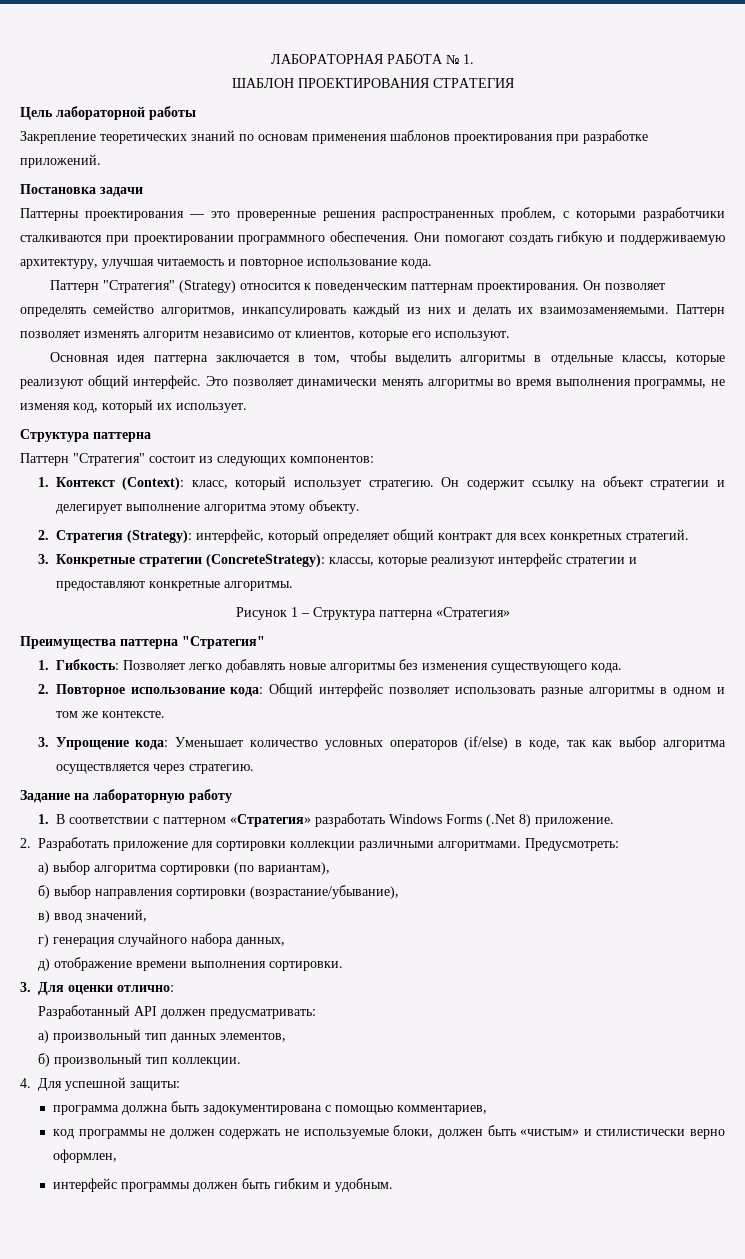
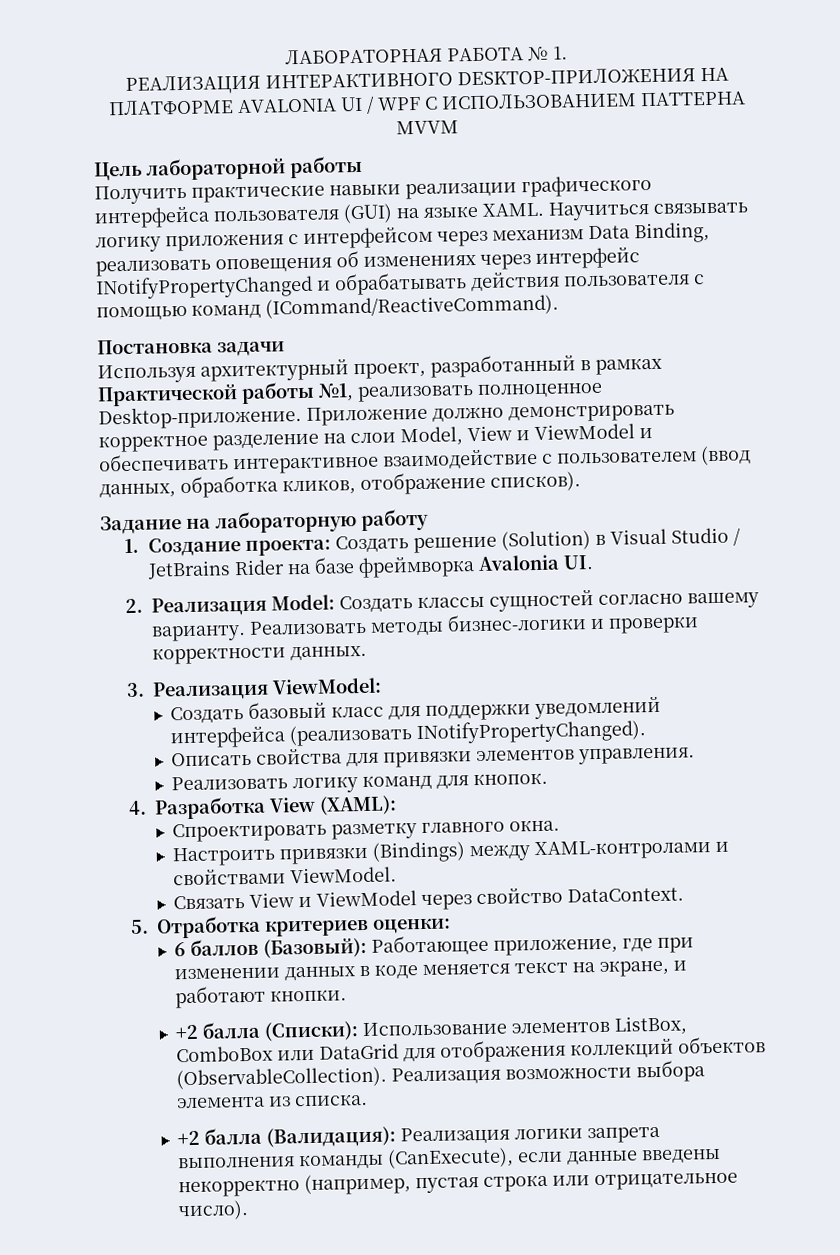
- ШАБЛОН ПРОЕКТИРОВАНИЯ СТРАТЕГИЯ
+ РЕАЛИЗАЦИЯ ИНТЕРАКТИВНОГО DESKTOP-ПРИЛОЖЕНИЯ НА ПЛАТФОРМЕ AVALONIA UI / WPF С ИСПОЛЬЗОВАНИЕМ ПАТТЕРНА MVVM
  Цель лабораторной работы
- Закрепление теоретических знаний по основам применения шаблонов проектирования при разработке приложений.
+ Получить практические навыки реализации графического интерфейса пользователя (GUI) на языке XAML. Научиться связывать логику приложения с интерфейсом через механизм Data Binding, реализовать оповещения об изменениях через интерфейс INotifyPropertyChanged и обрабатывать действия пользователя с помощью команд (ICommand/ReactiveCommand).
  Постановка задачи
- Паттерны проектирования — это проверенные решения распространенных проблем, с которыми разработчики сталкиваются при проектировании программного обеспечения. Они помогают создать гибкую и поддерживаемую архитектуру, улучшая читаемость и повторное использование кода.
- Паттерн "Стратегия" (Strategy) относится к поведенческим паттернам проектирования. Он позволяет определять семейство алгоритмов, инкапсулировать каждый из них и делать их взаимозаменяемыми. Паттерн позволяет изменять алгоритм независимо от клиентов, которые его используют.
- Основная идея паттерна заключается в том, чтобы выделить алгоритмы в отдельные классы, которые реализуют общий интерфейс. Это позволяет динамически менять алгоритмы во время выполнения программы, не изменяя код, который их использует.
- Структура паттерна
- Паттерн "Стратегия" состоит из следующих компонентов:
- 1. Контекст (Context): класс, который использует стратегию. Он содержит ссылку на объект стратегии и делегирует выполнение алгоритма этому объекту.
- 2. Стратегия (Strategy): интерфейс, который определяет общий контракт для всех конкретных стратегий.
- 3. Конкретные стратегии (ConcreteStrategy): классы, которые реализуют интерфейс стратегии и предоставляют конкретные алгоритмы.
- Рисунок 1 – Структура паттерна «Стратегия»
- Преимущества паттерна "Стратегия"
- 1. Гибкость: Позволяет легко добавлять новые алгоритмы без изменения существующего кода.
- 2. Повторное использование кода: Общий интерфейс позволяет использовать разные алгоритмы в одном и том же контексте.
- 3. Упрощение кода: Уменьшает количество условных операторов (if/else) в коде, так как выбор алгоритма осуществляется через стратегию.
+ Используя архитектурный проект, разработанный в рамках Практической работы №1, реализовать полноценное Desktop-приложение. Приложение должно демонстрировать корректное разделение на слои Model, View и ViewModel и обеспечивать интерактивное взаимодействие с пользователем (ввод данных, обработка кликов, отображение списков).
- 1. В соответствии с паттерном «Стратегия» разработать Windows Forms (.Net 8) приложение.
- 2. Разработать приложение для сортировки коллекции различными алгоритмами. Предусмотреть:
- а) выбор алгоритма сортировки (по вариантам),
- б) выбор направления сортировки (возрастание/убывание),
- в) ввод значений,
- г) генерация случайного набора данных,
- д) отображение времени выполнения сортировки.
- 3. Для оценки отлично:
- Разработанный API должен предусматривать:
- а) произвольный тип данных элементов,
- б) произвольный тип коллекции.
- 4. Для успешной защиты:
- программа должна быть задокументирована с помощью комментариев,
- код программы не должен содержать не используемые блоки, должен быть «чистым» и стилистически верно оформлен,
- интерфейс программы должен быть гибким и удобным.
+ 1. Создание проекта: Создать решение (Solution) в Visual Studio / JetBrains Rider на базе фреймворка Avalonia UI.
+ 2. Реализация Model: Создать классы сущностей согласно вашему варианту. Реализовать методы бизнес-логики и проверки корректности данных.
+ 3. Реализация ViewModel:
+ Создать базовый класс для поддержки уведомлений интерфейса (реализовать INotifyPropertyChanged).
+ Описать свойства для привязки элементов управления.
+ Реализовать логику команд для кнопок.
+ 4. Разработка View (XAML):
+ Спроектировать разметку главного окна.
+ Настроить привязки (Bindings) между XAML-контролами и свойствами ViewModel.
+ Связать View и ViewModel через свойство DataContext.
+ 5. Отработка критериев оценки:
+ 6 баллов (Базовый): Работающее приложение, где при изменении данных в коде меняется текст на экране, и работают кнопки.
+ +2 балла (Списки): Использование элементов ListBox, ComboBox или DataGrid для отображения коллекций объектов (ObservableCollection). Реализация возможности выбора элемента из списка.
+ +2 балла (Валидация): Реализация логики запрета выполнения команды (CanExecute), если данные введены некорректно (например, пустая строка или отрицательное число).

